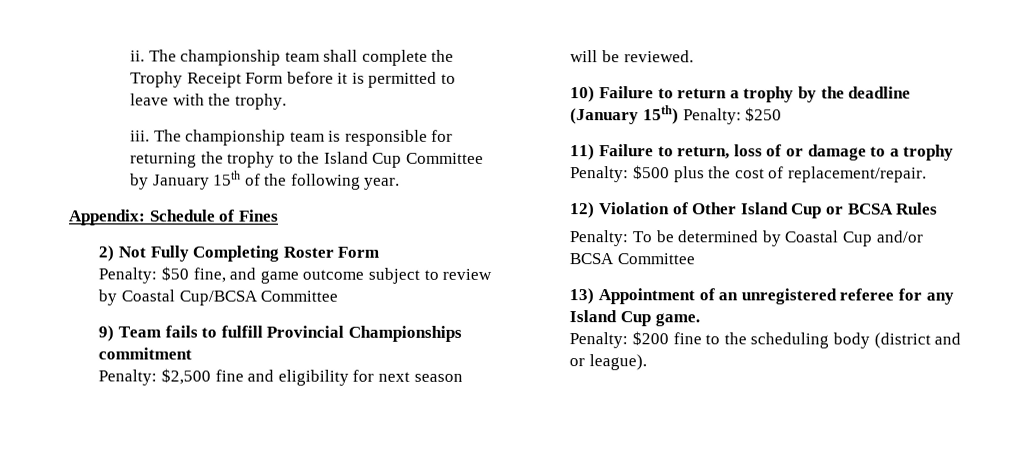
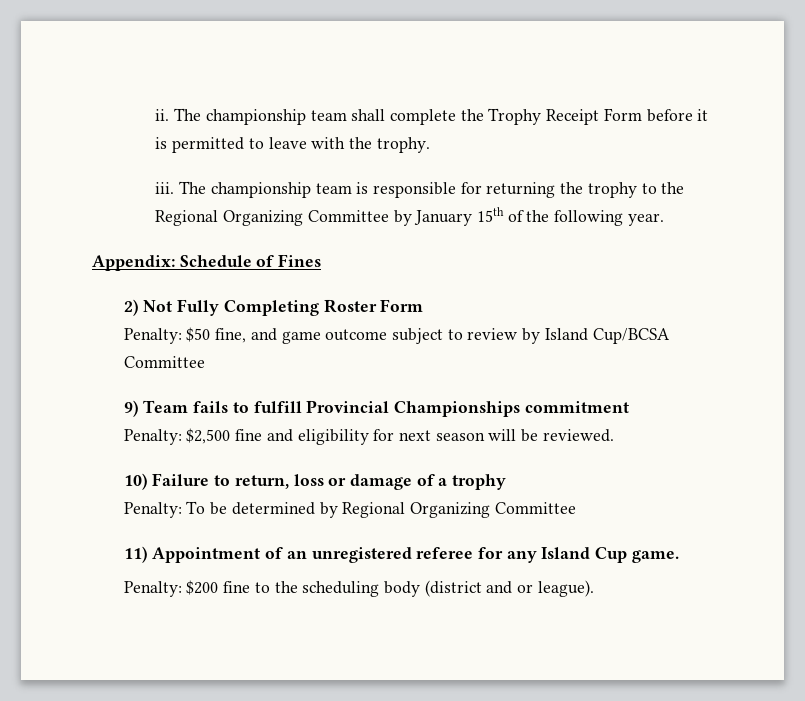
- The championship team is responsible for returning the trophy to the Island Cup Committee by January 15th of the following year.
+ The championship team is responsible for returning the trophy to the Regional Organizing Committee by January 15th of the following year.
- Penalty: $50 fine, and game outcome subject to review by Coastal Cup/BCSA Committee
+ Penalty: $50 fine, and game outcome subject to review by Island Cup/BCSA Committee
- 10) Failure to return a trophy by the deadline (January 15th) Penalty: $250
- 11) Failure to return, loss of or damage to a trophy Penalty: $500 plus the cost of replacement/repair.
- 12) Violation of Other Island Cup or BCSA Rules
+ 10) Failure to return, loss or damage of a trophy
- Penalty: To be determined by Coastal Cup and/or BCSA Committee
- 13) Appointment of an unregistered referee for any Island Cup game.
+ Penalty: To be determined by Regional Organizing Committee
+ 11) Appointment of an unregistered referee for any Island Cup game.

